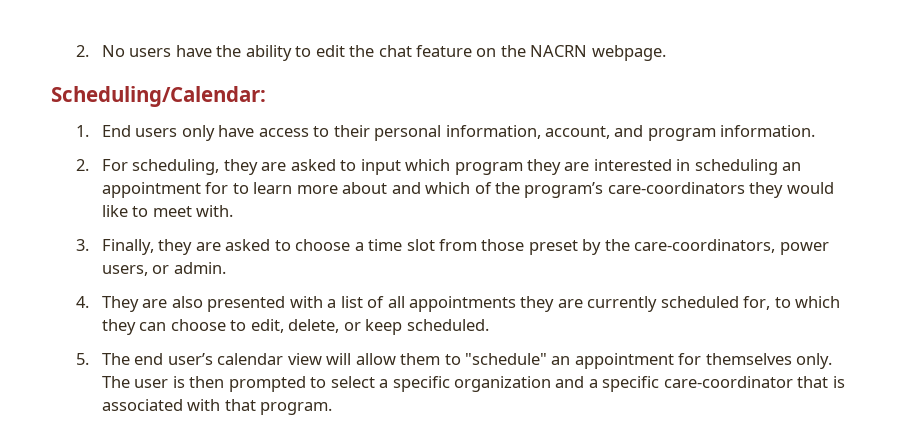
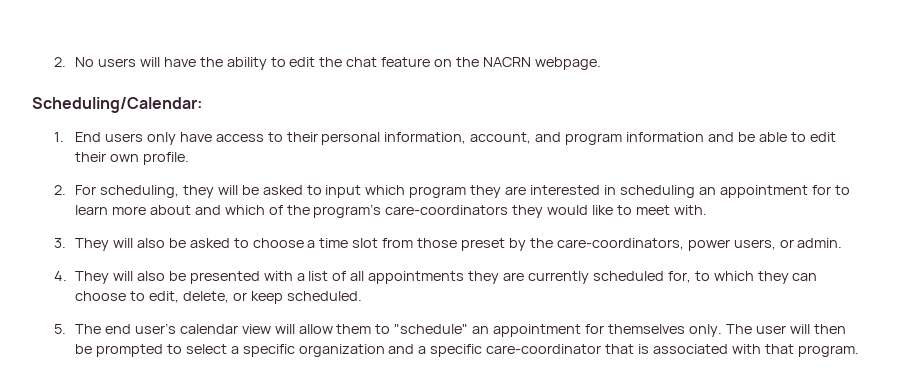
- 2. No users have the ability to edit the chat feature on the NACRN webpage.
+ 2. No users will have the ability to edit the chat feature on the NACRN webpage.
- 1. End users only have access to their personal information, account, and program information.
+ 1. End users only have access to their personal information, account, and program information and be able to edit their own profile.
- 2. For scheduling, they are asked to input which program they are interested in scheduling an appointment for to learn more about and which of the program’s care-coordinators they would like to meet with.
+ 2. For scheduling, they will be asked to input which program they are interested in scheduling an appointment for to learn more about and which of the program’s care-coordinators they would like to meet with.
- 3. Finally, they are asked to choose a time slot from those preset by the care-coordinators, power users, or admin.
+ 3. They will also be asked to choose a time slot from those preset by the care-coordinators, power users, or admin.
- 4. They are also presented with a list of all appointments they are currently scheduled for, to which they can choose to edit, delete, or keep scheduled.
+ 4. They will also be presented with a list of all appointments they are currently scheduled for, to which they can choose to edit, delete, or keep scheduled.
- The user is then prompted to select a specific organization and a specific care-coordinator that is associated with that program.
+ The user will then be prompted to select a specific organization and a specific care-coordinator that is associated with that program.

